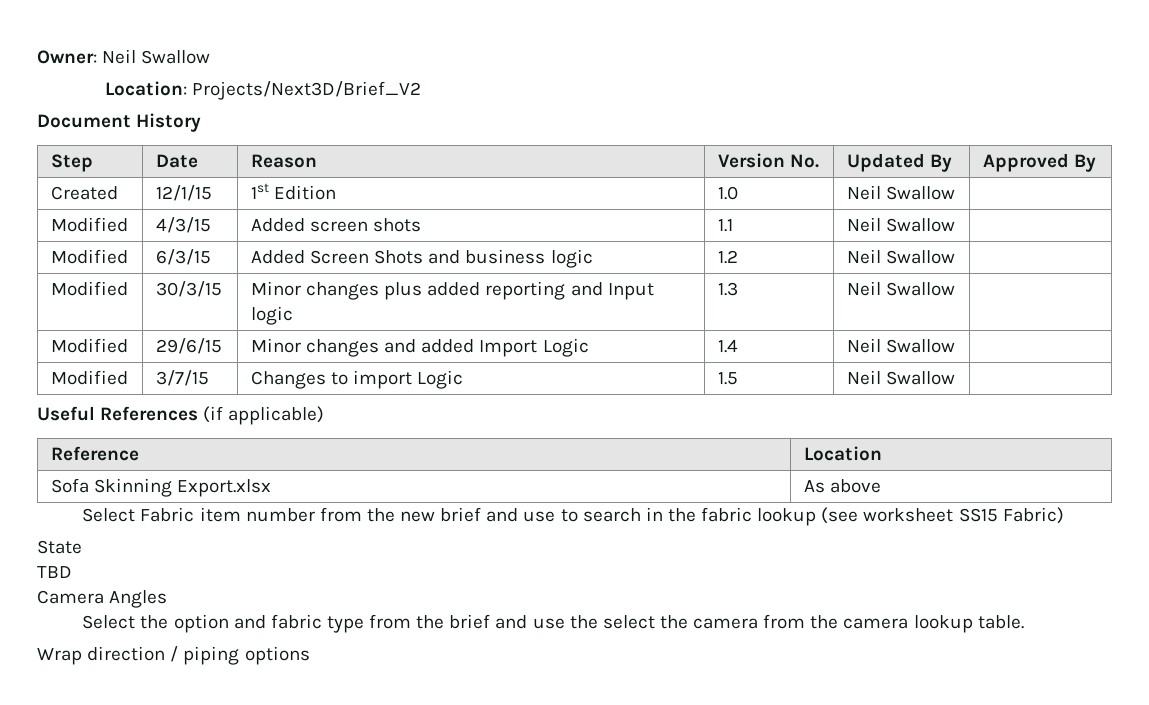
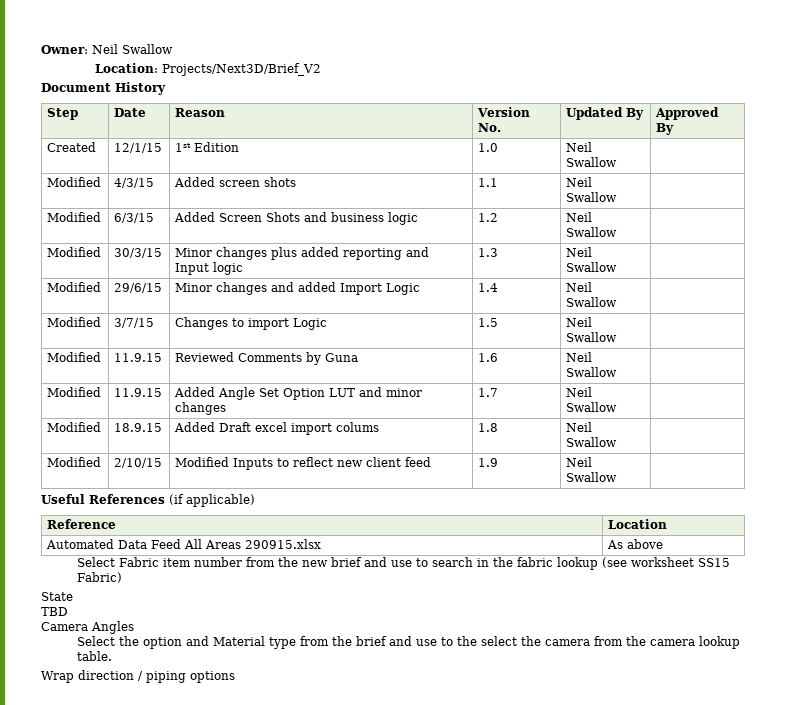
+ Modified | 11.9.15 | Reviewed Comments by Guna | 1.6 | Neil Swallow |
+ Modified | 11.9.15 | Added Angle Set Option LUT and minor changes | 1.7 | Neil Swallow |
+ Modified | 18.9.15 | Added Draft excel import colums | 1.8 | Neil Swallow |
+ Modified | 2/10/15 | Modified Inputs to reflect new client feed | 1.9 | Neil Swallow |
- Sofa Skinning Export.xlsx | As above
+ Automated Data Feed All Areas 290915.xlsx | As above
- Select the option and fabric type from the brief and use the select the camera from the camera lookup table.
+ Select the option and Material type from the brief and use to the select the camera from the camera lookup table.

